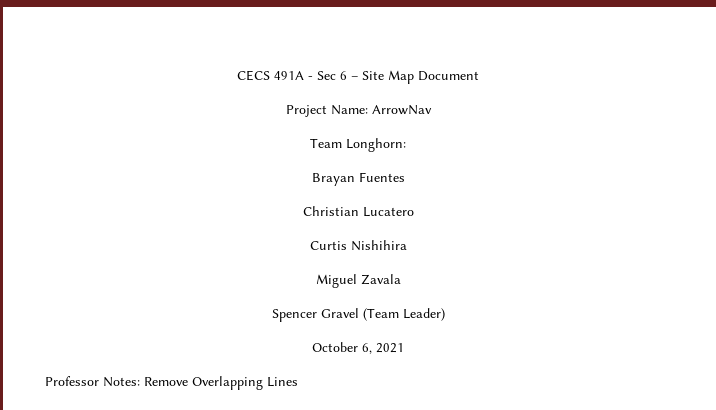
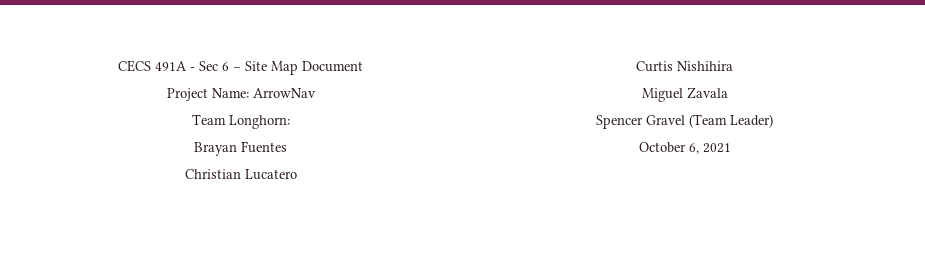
- Professor Notes: Remove Overlapping Lines

